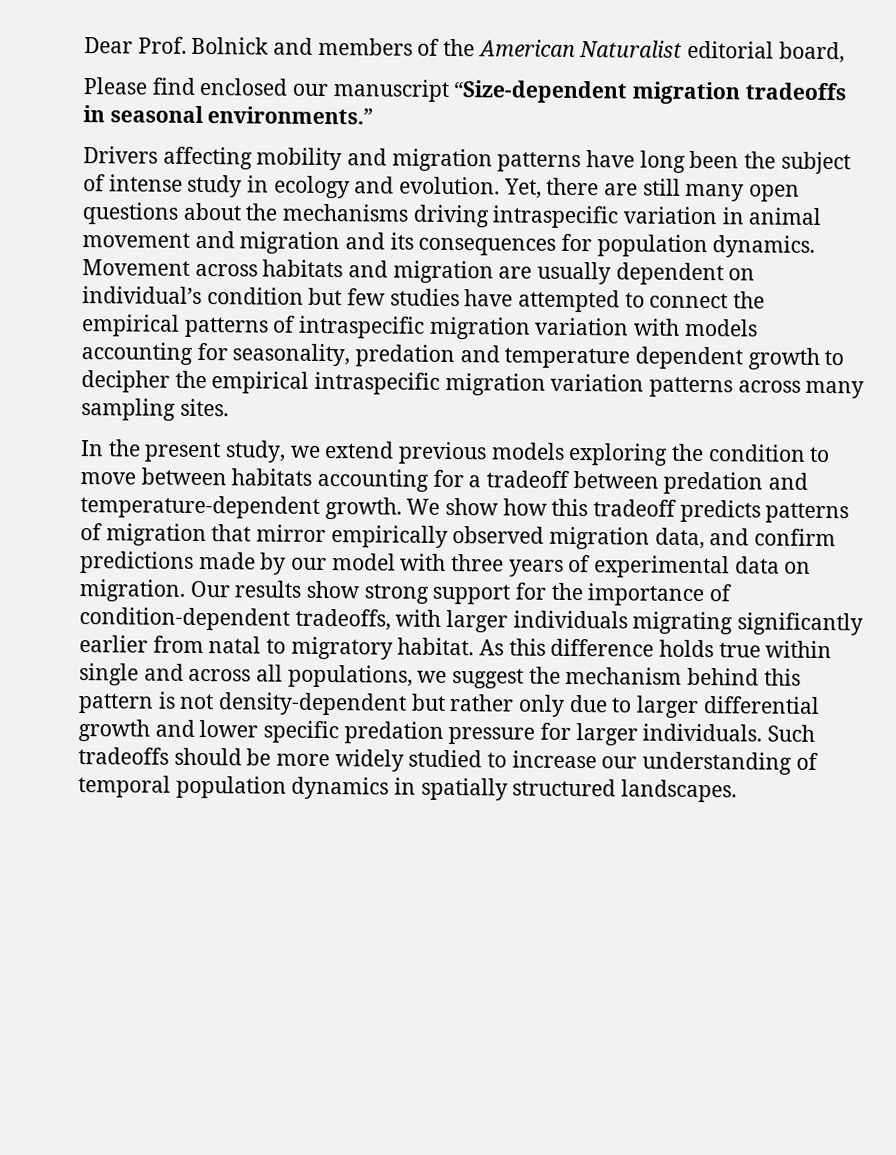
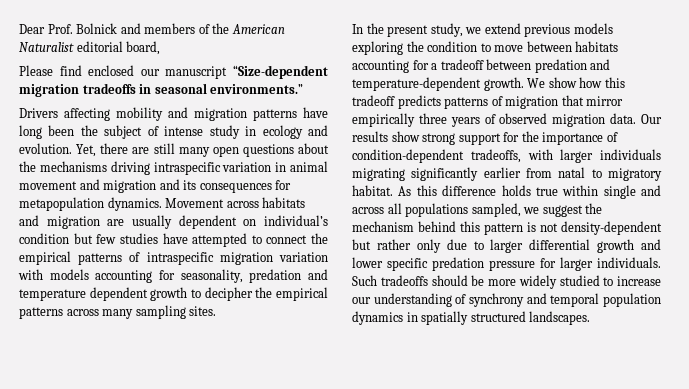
- Yet, there are still many open questions about the mechanisms driving intraspecific variation in animal movement and migration and its consequences for population dynamics.
+ Yet, there are still many open questions about the mechanisms driving intraspecific variation in animal movement and migration and its consequences for metapopulation dynamics.
- Movement across habitats and migration are usually dependent on individual’s condition but few studies have attempted to connect the empirical patterns of intraspecific migration variation with models accounting for seasonality, predation and temperature dependent growth to decipher the empirical intraspecific migration variation patterns across many sampling sites.
+ Movement across habitats and migration are usually dependent on individual’s condition but few studies have attempted to connect the empirical patterns of intraspecific migration variation with models accounting for seasonality, predation and temperature dependent growth to decipher the empirical patterns across many sampling sites.
- We show how this tradeoff predicts patterns of migration that mirror empirically observed migration data, and confirm predictions made by our model with three years of experimental data on migration.
+ We show how this tradeoff predicts patterns of migration that mirror empirically three years of observed migration data.
- As this difference holds true within single and across all populations, we suggest the mechanism behind this pattern is not density-dependent but rather only due to larger differential growth and lower specific predation pressure for larger individuals.
+ As this difference holds true within single and across all populations sampled, we suggest the mechanism behind this pattern is not density-dependent but rather only due to larger differential growth and lower specific predation pressure for larger individuals.
- Such tradeoffs should be more widely studied to increase our understanding of temporal population dynamics in spatially structured landscapes.
+ Such tradeoffs should be more widely studied to increase our understanding of synchrony and temporal population dynamics in spatially structured landscapes.

